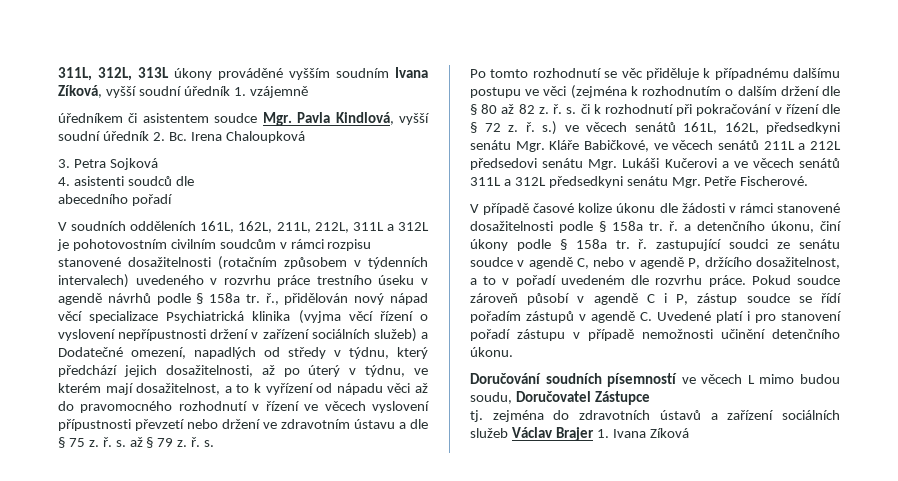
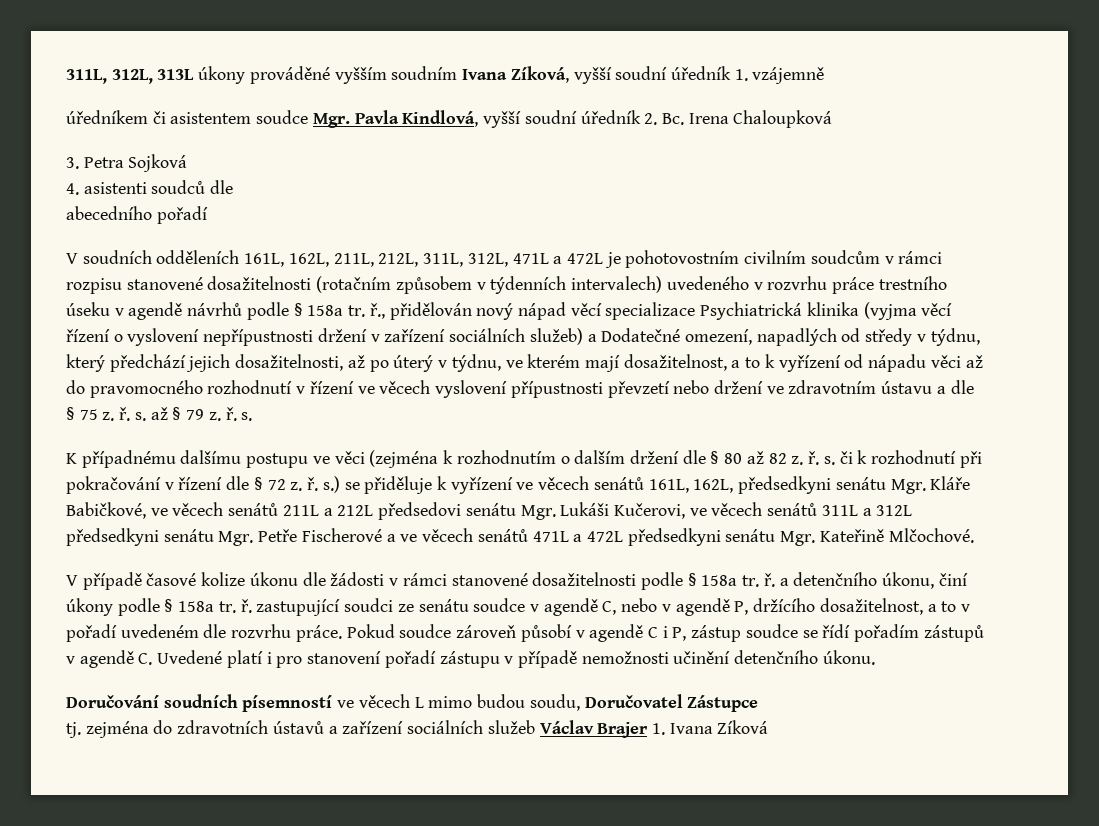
- V soudních odděleních 161L, 162L, 211L, 212L, 311L a 312L je pohotovostním civilním soudcům v rámci rozpisu stanovené dosažitelnosti (rotačním způsobem v týdenních intervalech) uvedeného v rozvrhu práce trestního úseku v agendě návrhů podle § 158a tr. ř., přidělován nový nápad věcí specializace Psychiatrická klinika (vyjma věcí řízení o vyslovení nepřípustnosti držení v zařízení sociálních služeb) a Dodatečné omezení, napadlých od středy v týdnu, který předchází jejich dosažitelnosti, až po úterý v týdnu, ve kterém mají dosažitelnost, a to k vyřízení od nápadu věci až do pravomocného rozhodnutí v řízení ve věcech vyslovení přípustnosti převzetí nebo držení ve zdravotním ústavu a dle § 75 z. ř. s. až § 79 z. ř. s.
+ V soudních odděleních 161L, 162L, 211L, 212L, 311L, 312L, 471L a 472L je pohotovostním civilním soudcům v rámci rozpisu stanovené dosažitelnosti (rotačním způsobem v týdenních intervalech) uvedeného v rozvrhu práce trestního úseku v agendě návrhů podle § 158a tr. ř., přidělován nový nápad věcí specializace Psychiatrická klinika (vyjma věcí řízení o vyslovení nepřípustnosti držení v zařízení sociálních služeb) a Dodatečné omezení, napadlých od středy v týdnu, který předchází jejich dosažitelnosti, až po úterý v týdnu, ve kterém mají dosažitelnost, a to k vyřízení od nápadu věci až do pravomocného rozhodnutí v řízení ve věcech vyslovení přípustnosti převzetí nebo držení ve zdravotním ústavu a dle § 75 z. ř. s. až § 79 z. ř. s.
- Po tomto rozhodnutí se věc přiděluje k případnému dalšímu postupu ve věci (zejména k rozhodnutím o dalším držení dle § 80 až 82 z. ř. s. či k rozhodnutí při pokračování v řízení dle § 72 z. ř. s.) ve věcech senátů 161L, 162L, předsedkyni senátu Mgr. Kláře Babičkové, ve věcech senátů 211L a 212L předsedovi senátu Mgr. Lukáši Kučerovi a ve věcech senátů 311L a 312L předsedkyni senátu Mgr. Petře Fischerové.
+ K případnému dalšímu postupu ve věci (zejména k rozhodnutím o dalším držení dle § 80 až 82 z. ř. s. či k rozhodnutí při pokračování v řízení dle § 72 z. ř. s.) se přiděluje k vyřízení ve věcech senátů 161L, 162L, předsedkyni senátu Mgr. Kláře Babičkové, ve věcech senátů 211L a 212L předsedovi senátu Mgr. Lukáši Kučerovi, ve věcech senátů 311L a 312L předsedkyni senátu Mgr. Petře Fischerové a ve věcech senátů 471L a 472L předsedkyni senátu Mgr. Kateřině Mlčochové.

